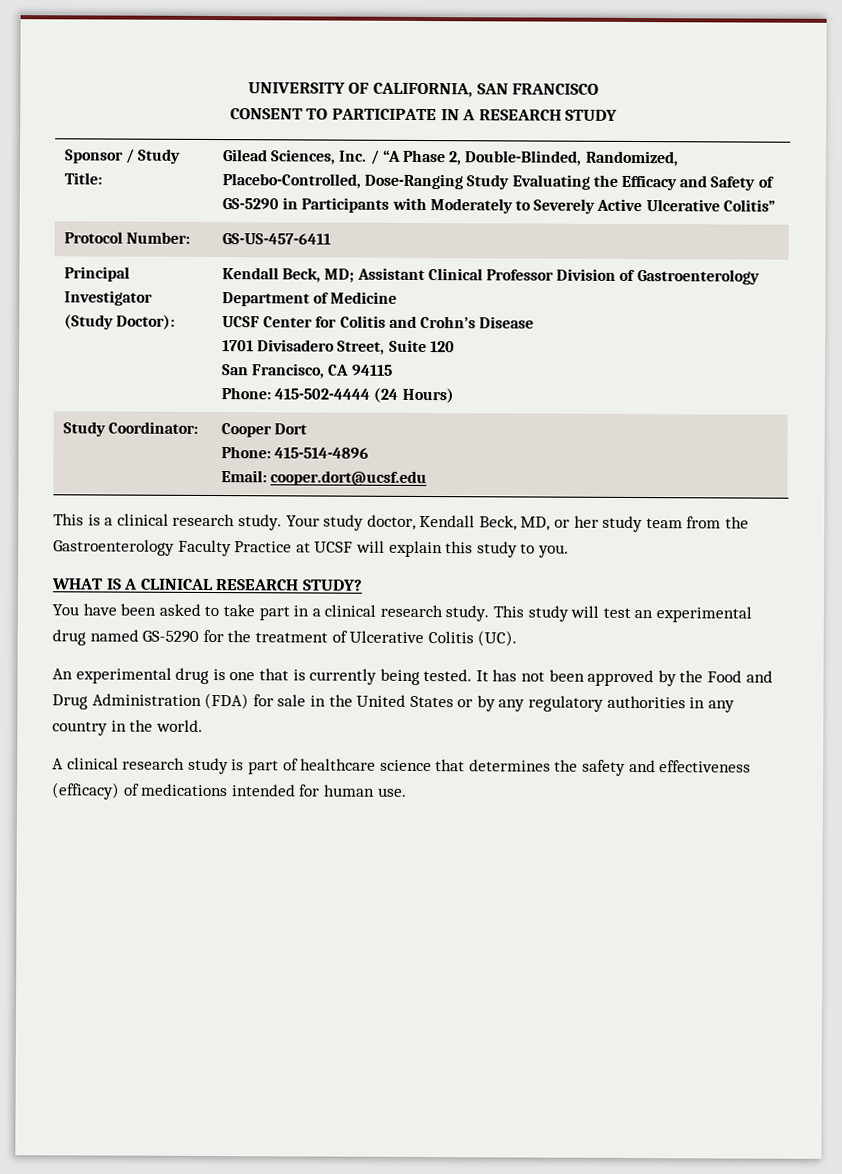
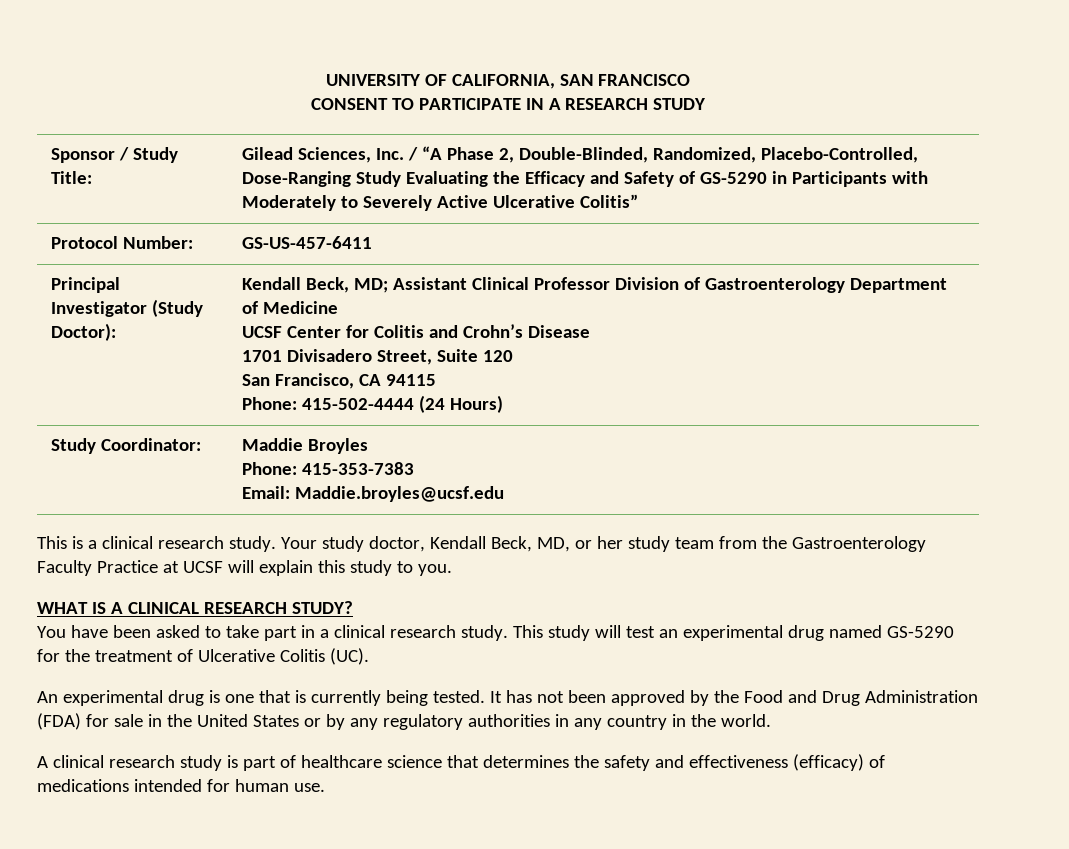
- Study Coordinator: | Cooper Dort
- Phone: 415-514-4896
- Email: cooper.dort@ucsf.edu
+ Study Coordinator: | Maddie Broyles
+ Phone: 415-353-7383
+ Email: Maddie.broyles@ucsf.edu

